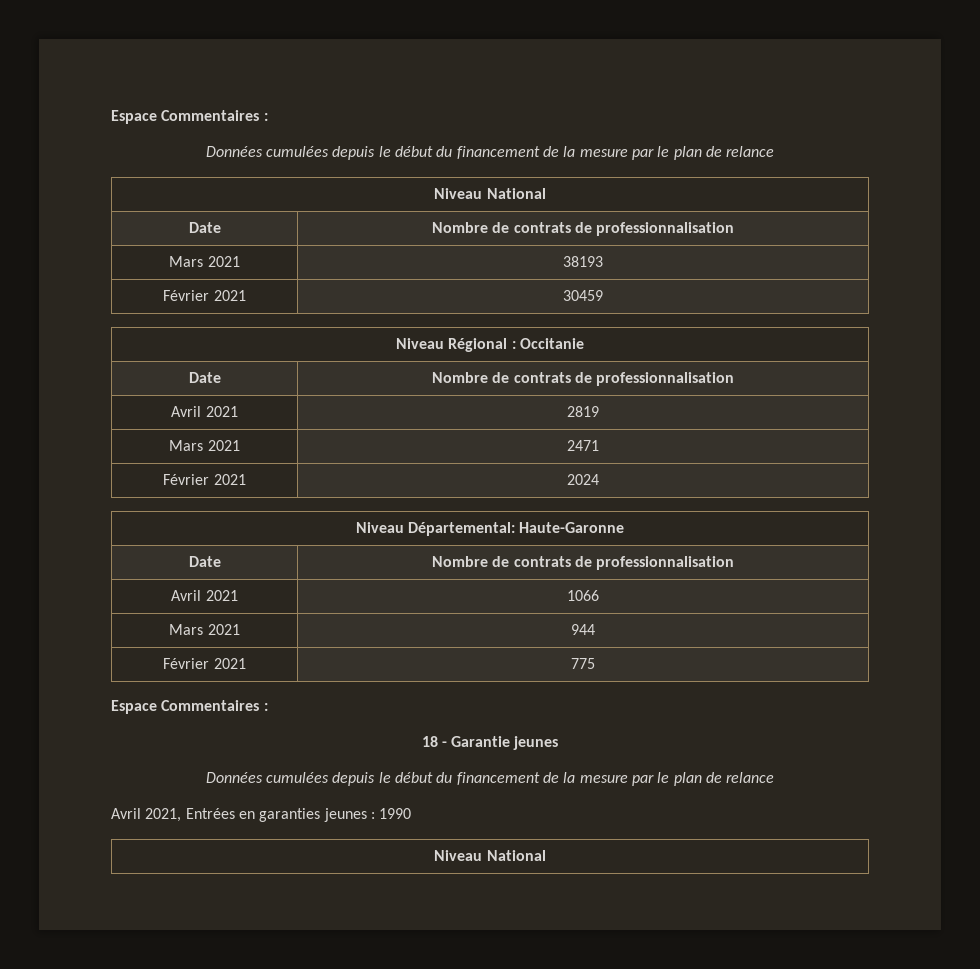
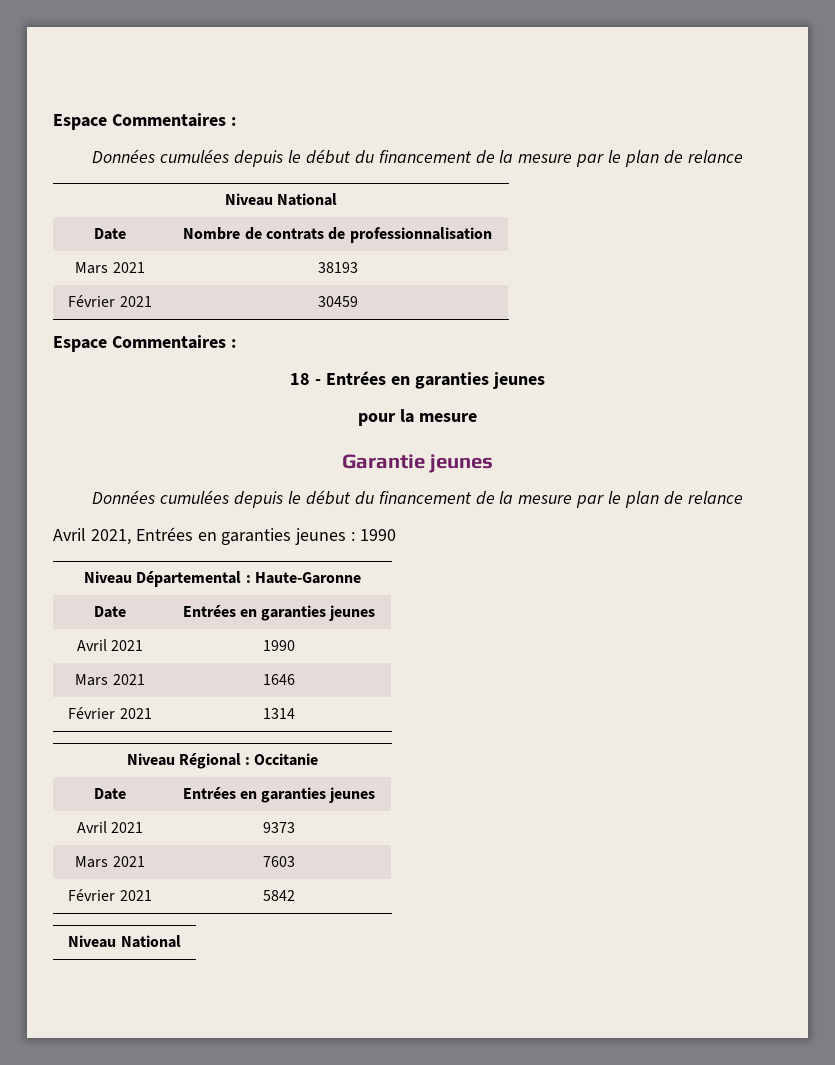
- Niveau Régional : Occitanie
- Date | Nombre de contrats de professionnalisation
- Avril 2021 | 2819
- Mars 2021 | 2471
- Février 2021 | 2024
- Niveau Départemental: Haute-Garonne
- Date | Nombre de contrats de professionnalisation
- Avril 2021 | 1066
- Mars 2021 | 944
- Février 2021 | 775
- 18 - Garantie jeunes
+ 18 - Entrées en garanties jeunes
+ pour la mesure
+ Garantie jeunes
+ Niveau Départemental : Haute-Garonne
+ Date | Entrées en garanties jeunes
+ Avril 2021 | 1990
+ Mars 2021 | 1646
+ Février 2021 | 1314
+ Niveau Régional : Occitanie
+ Date | Entrées en garanties jeunes
+ Avril 2021 | 9373
+ Mars 2021 | 7603
+ Février 2021 | 5842

